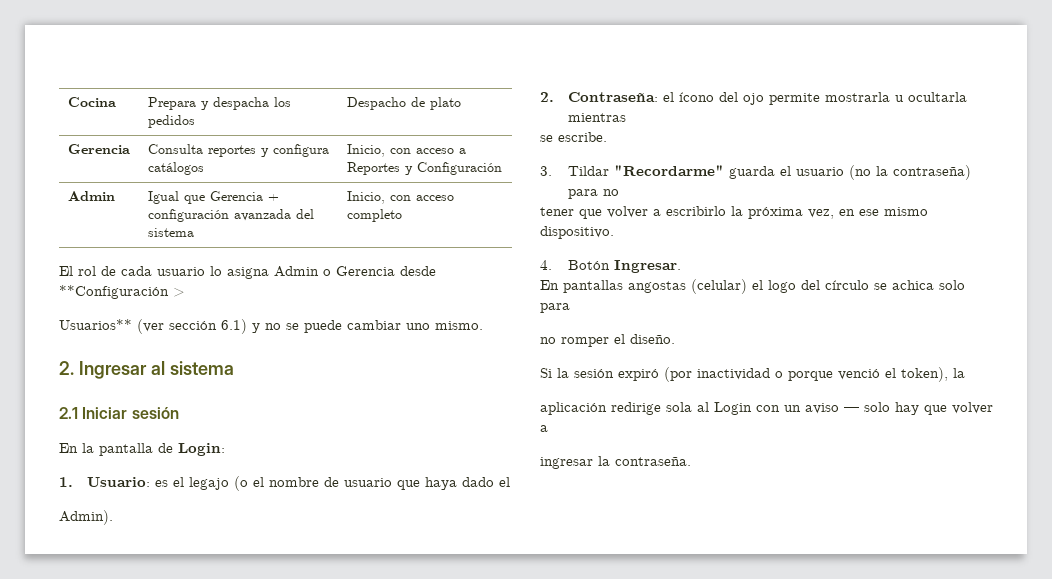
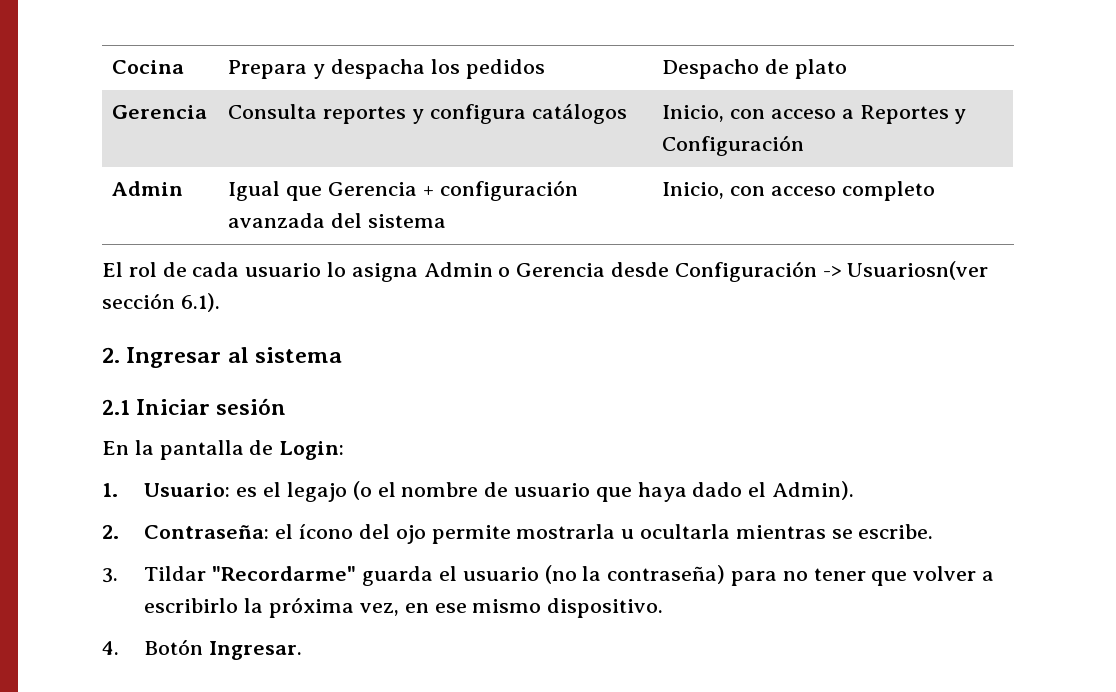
- El rol de cada usuario lo asigna Admin o Gerencia desde **Configuración >
- Usuarios** (ver sección 6.1) y no se puede cambiar uno mismo.
+ El rol de cada usuario lo asigna Admin o Gerencia desde Configuración -> Usuariosn(ver sección 6.1).
- 1. Usuario: es el legajo (o el nombre de usuario que haya dado el
- Admin).
+ 1. Usuario: es el legajo (o el nombre de usuario que haya dado el Admin).
- 2. Contraseña: el ícono del ojo permite mostrarla u ocultarla mientras
- se escribe.
+ 2. Contraseña: el ícono del ojo permite mostrarla u ocultarla mientras se escribe.
- 3. Tildar "Recordarme" guarda el usuario (no la contraseña) para no
- tener que volver a escribirlo la próxima vez, en ese mismo dispositivo.
+ 3. Tildar "Recordarme" guarda el usuario (no la contraseña) para no tener que volver a escribirlo la próxima vez, en ese mismo dispositivo.
- En pantallas angostas (celular) el logo del círculo se achica solo para
- no romper el diseño.
- Si la sesión expiró (por inactividad o porque venció el token), la
- aplicación redirige sola al Login con un aviso — solo hay que volver a
- ingresar la contraseña.

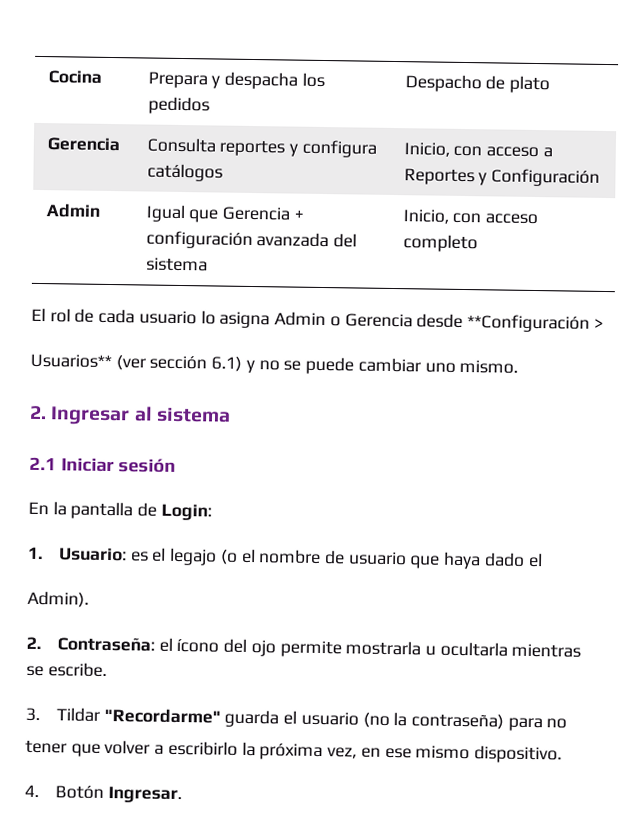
- El rol de cada usuario lo asigna Admin o Gerencia desde Configuración -> Usuariosn(ver sección 6.1).
+ El rol de cada usuario lo asigna Admin o Gerencia desde **Configuración >
+ Usuarios** (ver sección 6.1) y no se puede cambiar uno mismo.
- 1. Usuario: es el legajo (o el nombre de usuario que haya dado el Admin).
+ 1. Usuario: es el legajo (o el nombre de usuario que haya dado el
+ Admin).
- 2. Contraseña: el ícono del ojo permite mostrarla u ocultarla mientras se escribe.
+ 2. Contraseña: el ícono del ojo permite mostrarla u ocultarla mientras
+ se escribe.
- 3. Tildar "Recordarme" guarda el usuario (no la contraseña) para no tener que volver a escribirlo la próxima vez, en ese mismo dispositivo.
+ 3. Tildar "Recordarme" guarda el usuario (no la contraseña) para no
+ tener que volver a escribirlo la próxima vez, en ese mismo dispositivo.

